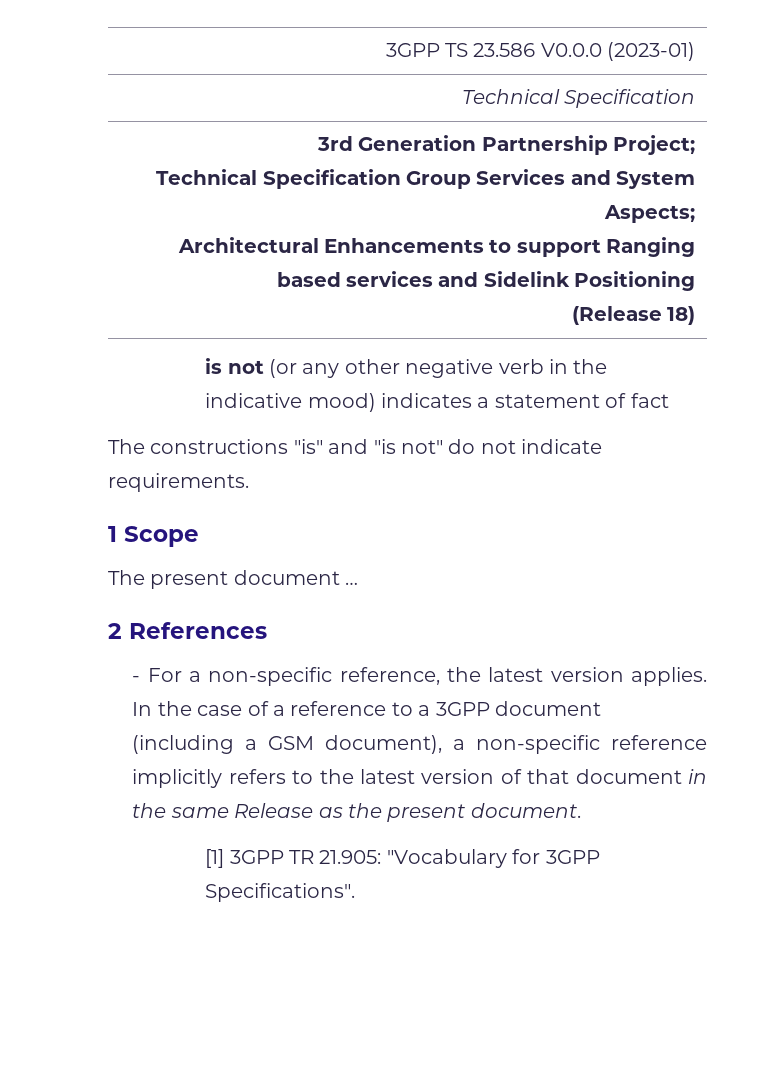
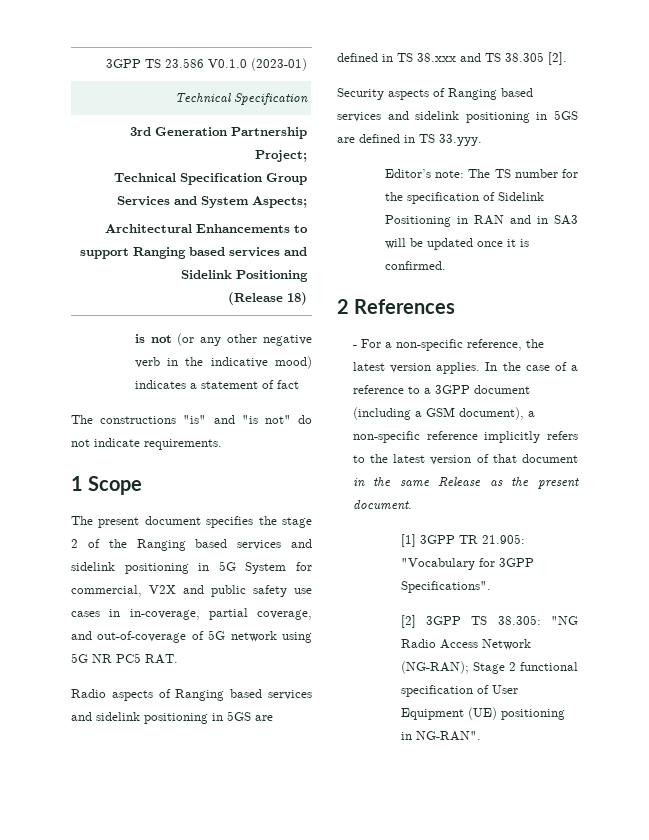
- 3GPP TS 23.586 V0.0.0 (2023-01)
+ 3GPP TS 23.586 V0.1.0 (2023-01)
- The present document …
+ The present document specifies the stage 2 of the Ranging based services and sidelink positioning in 5G System for commercial, V2X and public safety use cases in in-coverage, partial coverage, and out-of-coverage of 5G network using 5G NR PC5 RAT.
+ Radio aspects of Ranging based services and sidelink positioning in 5GS are defined in TS 38.xxx and TS 38.305 [2].
+ Security aspects of Ranging based services and sidelink positioning in 5GS are defined in TS 33.yyy.
+ Editor’s note: The TS number for the specification of Sidelink Positioning in RAN and in SA3 will be updated once it is confirmed.
+ [2] 3GPP TS 38.305: "NG Radio Access Network (NG-RAN); Stage 2 functional specification of User Equipment (UE) positioning in NG-RAN".

